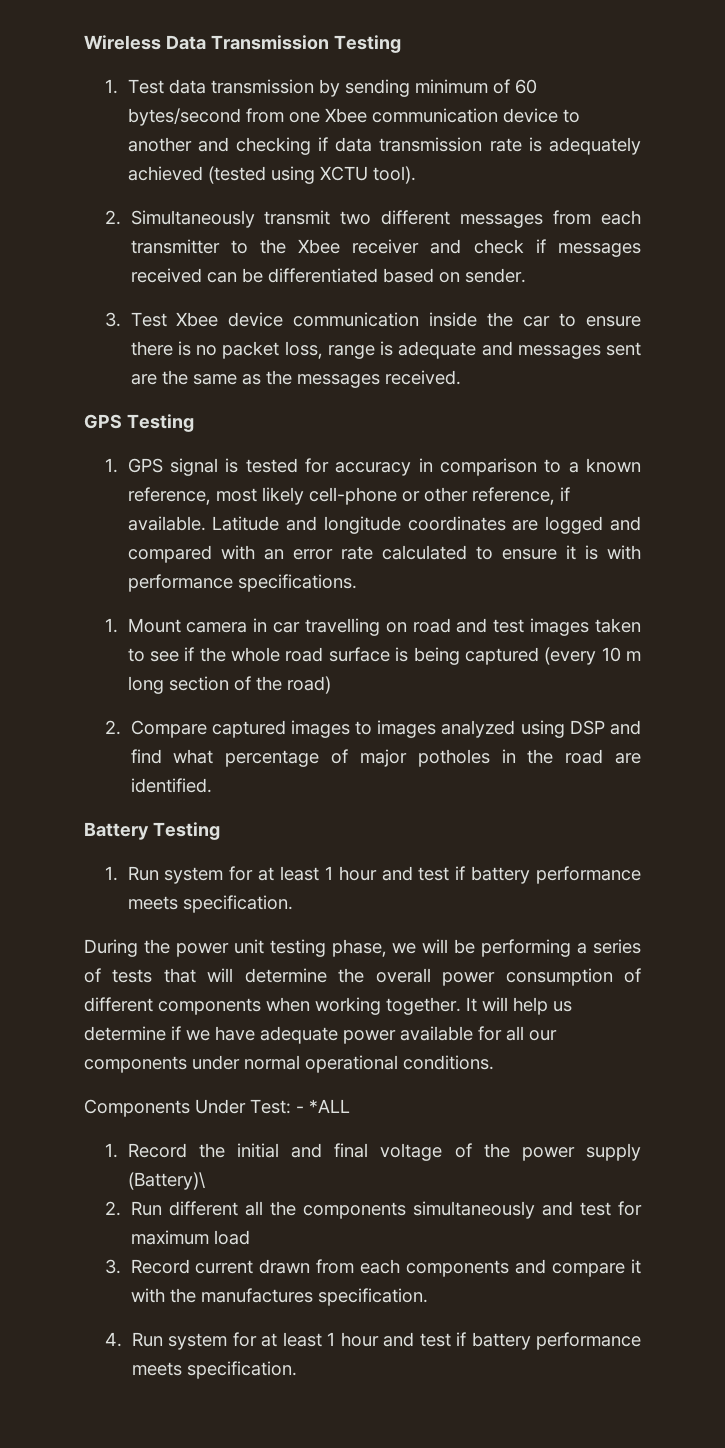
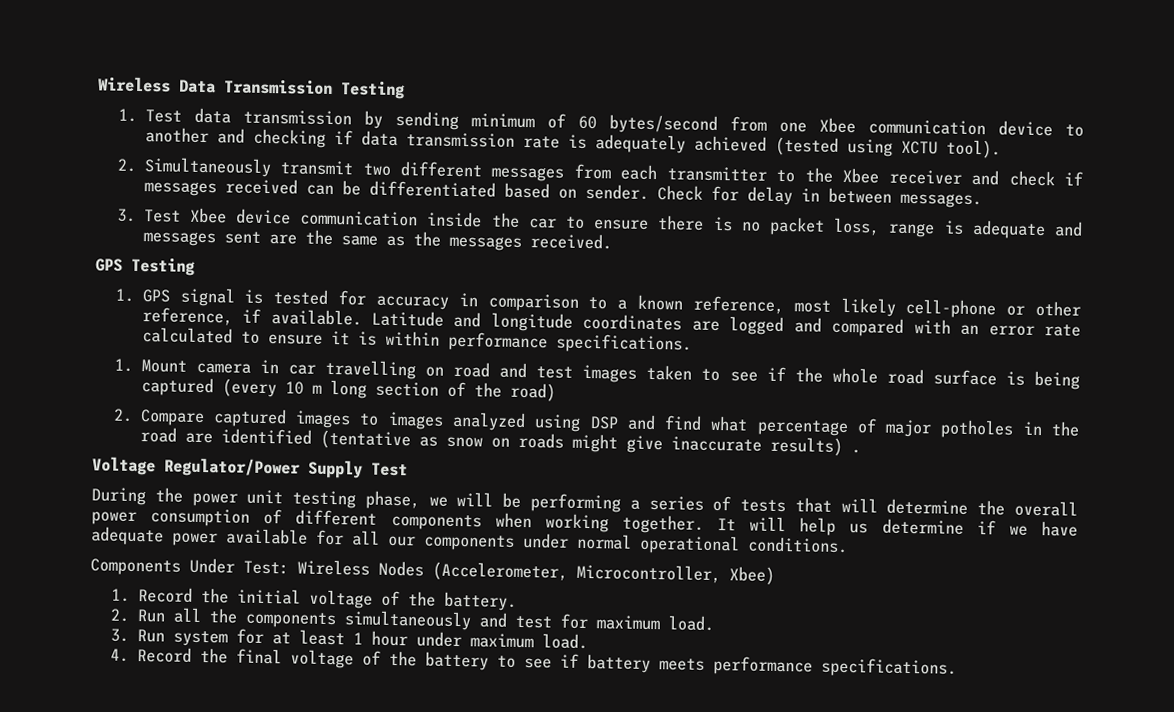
+ Check for delay in between messages.
- Latitude and longitude coordinates are logged and compared with an error rate calculated to ensure it is with performance specifications.
+ Latitude and longitude coordinates are logged and compared with an error rate calculated to ensure it is within performance specifications.
- 2. Compare captured images to images analyzed using DSP and find what percentage of major potholes in the road are identified.
- Battery Testing
- 1. Run system for at least 1 hour and test if battery performance meets specification.
+ 2. Compare captured images to images analyzed using DSP and find what percentage of major potholes in the road are identified (tentative as snow on roads might give inaccurate results) .
+ Voltage Regulator/Power Supply Test
- Components Under Test: - *ALL
+ Components Under Test: Wireless Nodes (Accelerometer, Microcontroller, Xbee)
- 1. Record the initial and final voltage of the power supply (Battery)\
+ 1. Record the initial voltage of the battery.
- 2. Run different all the components simultaneously and test for maximum load
- 3. Record current drawn from each components and compare it with the manufactures specification.
- 4. Run system for at least 1 hour and test if battery performance meets specification.
+ 2. Run all the components simultaneously and test for maximum load.
+ 3. Run system for at least 1 hour under maximum load.
+ 4. Record the final voltage of the battery to see if battery meets performance specifications.

